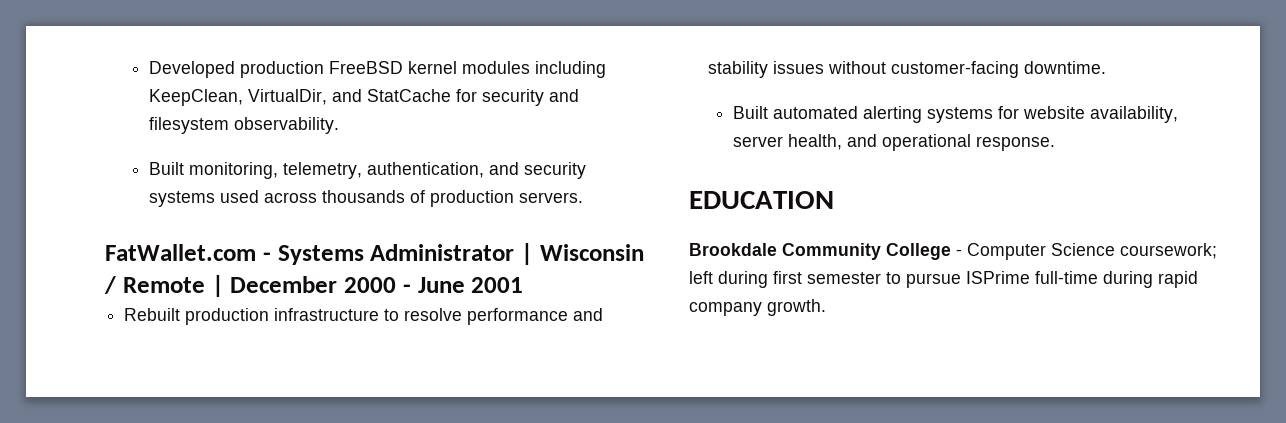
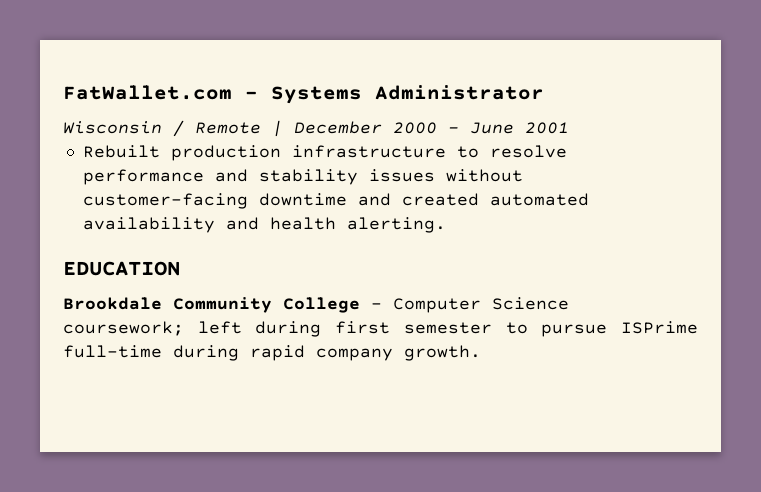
- Developed production FreeBSD kernel modules including KeepClean, VirtualDir, and StatCache for security and filesystem observability.
- Built monitoring, telemetry, authentication, and security systems used across thousands of production servers.
- FatWallet.com - Systems Administrator | Wisconsin / Remote | December 2000 - June 2001
+ FatWallet.com - Systems Administrator
+ Wisconsin / Remote | December 2000 - June 2001
- Rebuilt production infrastructure to resolve performance and stability issues without customer-facing downtime.
- Built automated alerting systems for website availability, server health, and operational response.
+ Rebuilt production infrastructure to resolve performance and stability issues without customer-facing downtime and created automated availability and health alerting.

